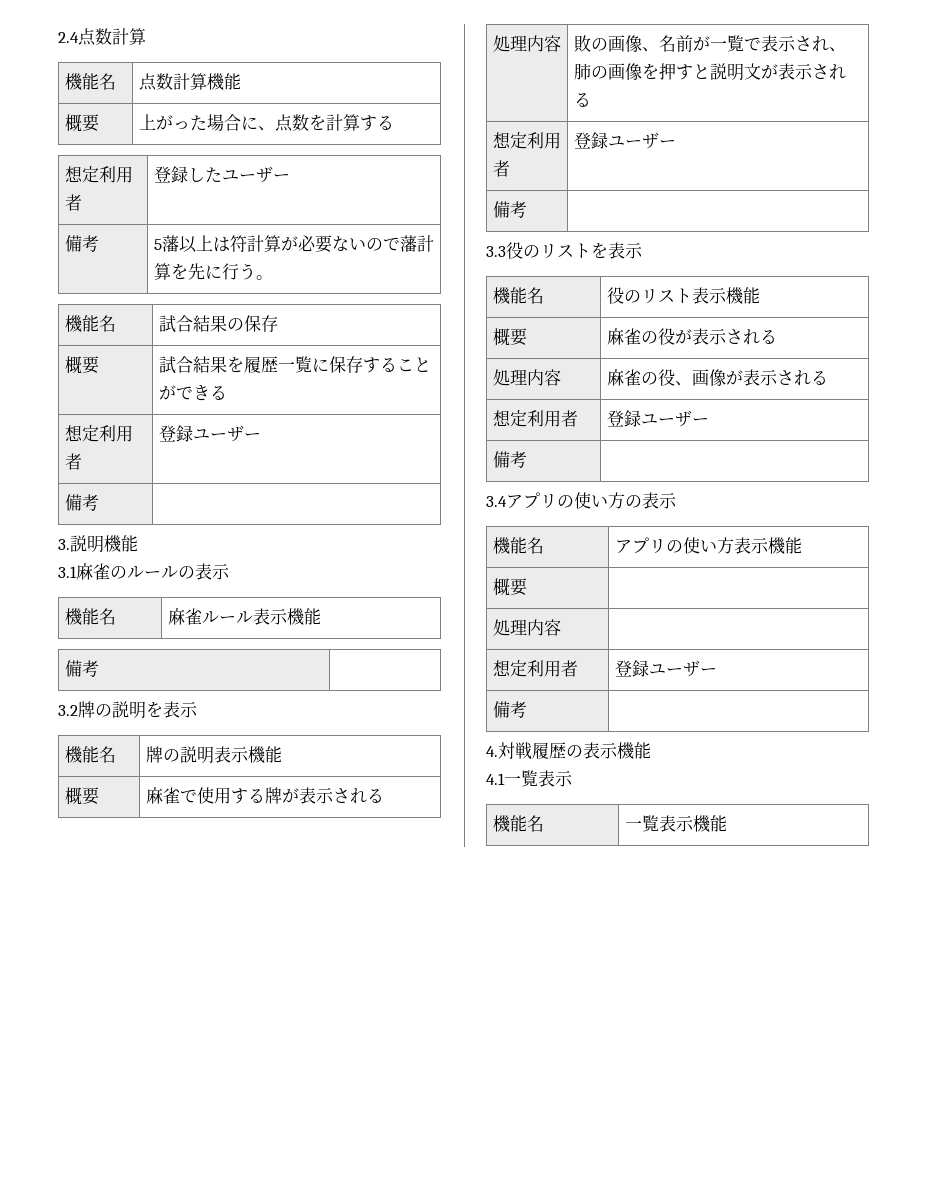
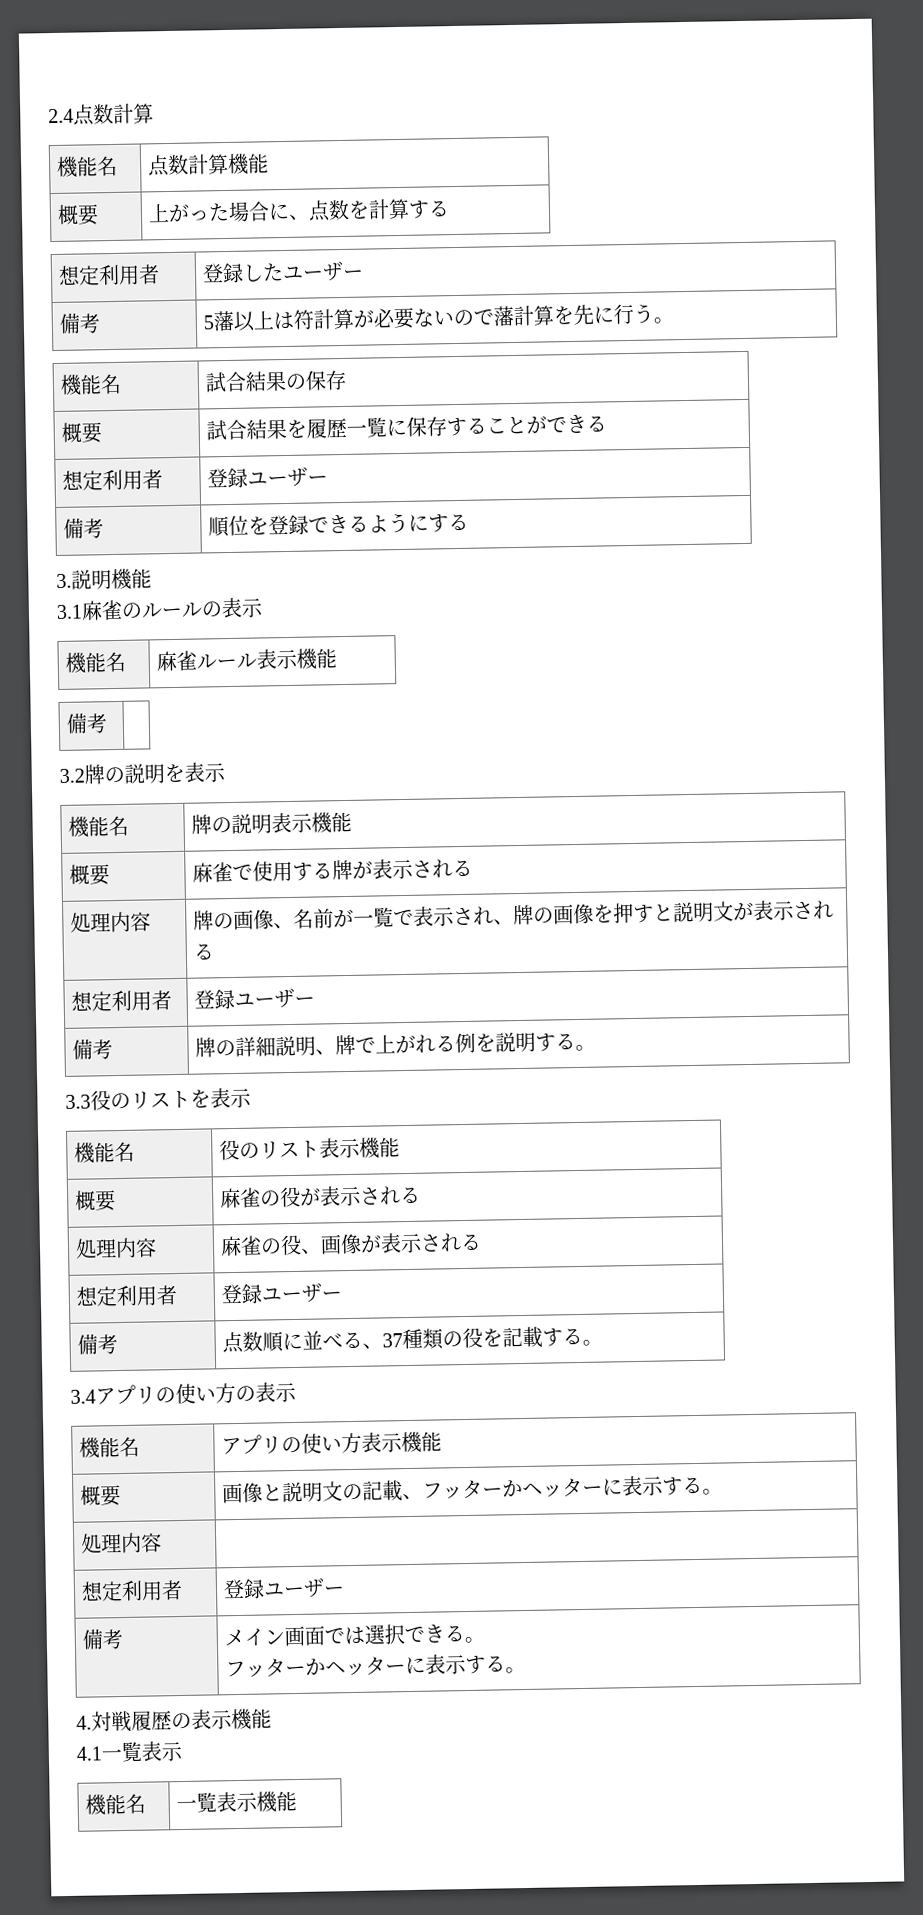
  概要 | 試合結果を履歴一覧に保存することができる
  想定利用者 | 登録ユーザー
- 備考 |
+ 備考 | 順位を登録できるようにする
- 処理内容 | 敗の画像、名前が一覧で表示され、肺の画像を押すと説明文が表示される
+ 処理内容 | 牌の画像、名前が一覧で表示され、牌の画像を押すと説明文が表示される
  想定利用者 | 登録ユーザー
- 備考 |
+ 備考 | 牌の詳細説明、牌で上がれる例を説明する。
  処理内容 | 麻雀の役、画像が表示される
  想定利用者 | 登録ユーザー
- 備考 |
+ 備考 | 点数順に並べる、37種類の役を記載する。
  機能名 | アプリの使い方表示機能
- 概要 |
+ 概要 | 画像と説明文の記載、フッターかヘッターに表示する。
  処理内容 |
  想定利用者 | 登録ユーザー
- 備考 |
+ 備考 | メイン画面では選択できる。
+ フッターかヘッターに表示する。

